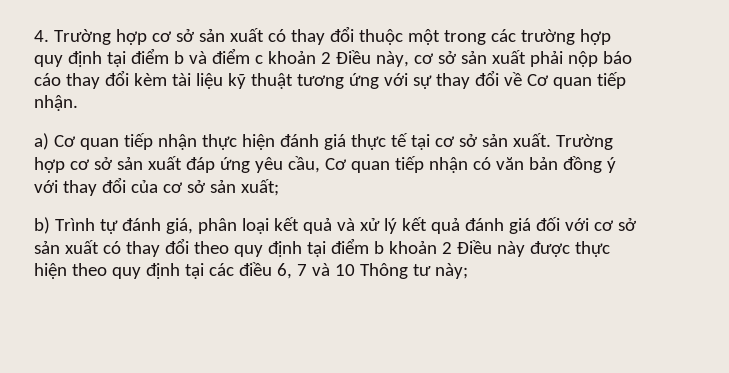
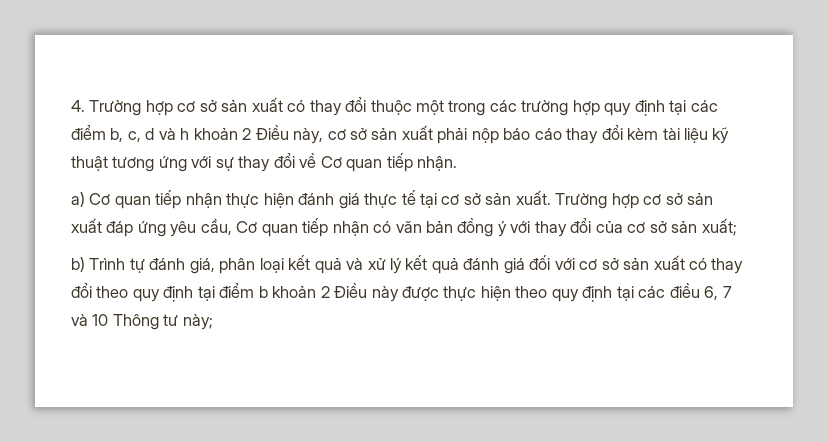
- 4. Trường hợp cơ sở sản xuất có thay đổi thuộc một trong các trường hợp quy định tại điểm b và điểm c khoản 2 Điều này, cơ sở sản xuất phải nộp báo cáo thay đổi kèm tài liệu kỹ thuật tương ứng với sự thay đổi về Cơ quan tiếp nhận.
+ 4. Trường hợp cơ sở sản xuất có thay đổi thuộc một trong các trường hợp quy định tại các điểm b, c, d và h khoản 2 Điều này, cơ sở sản xuất phải nộp báo cáo thay đổi kèm tài liệu kỹ thuật tương ứng với sự thay đổi về Cơ quan tiếp nhận.

